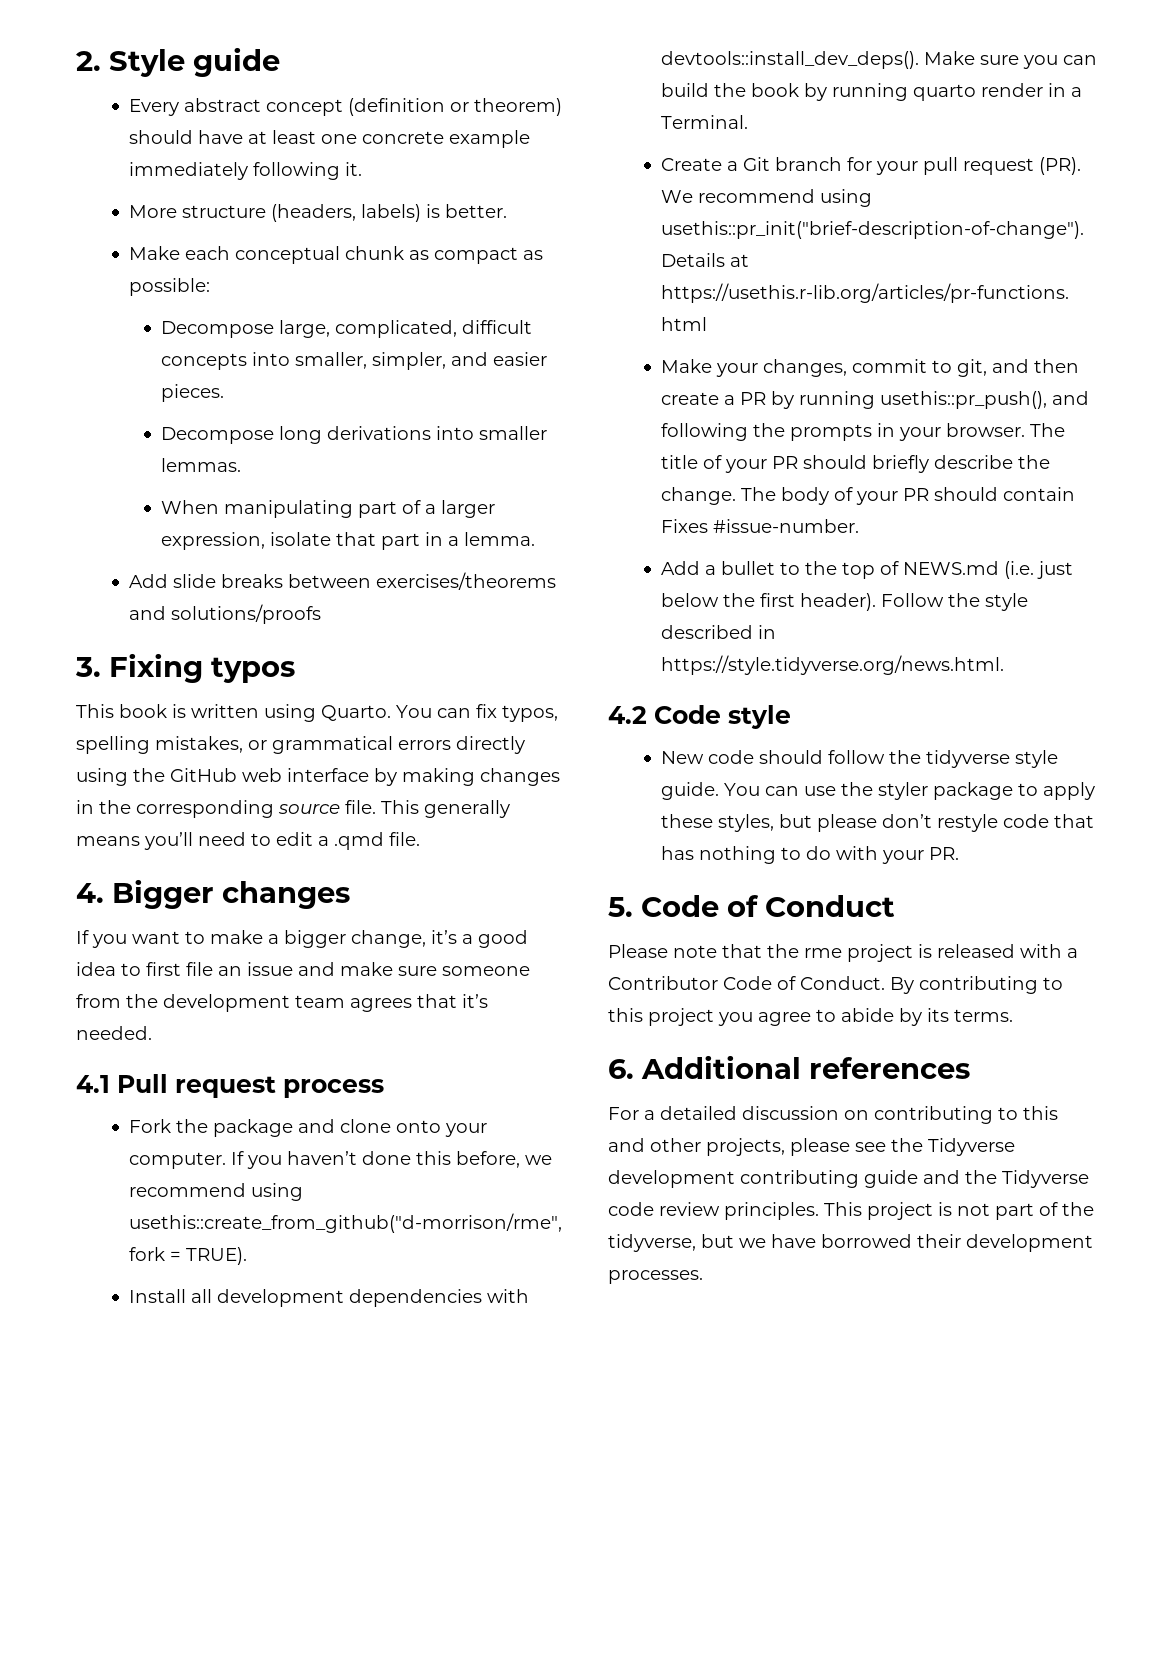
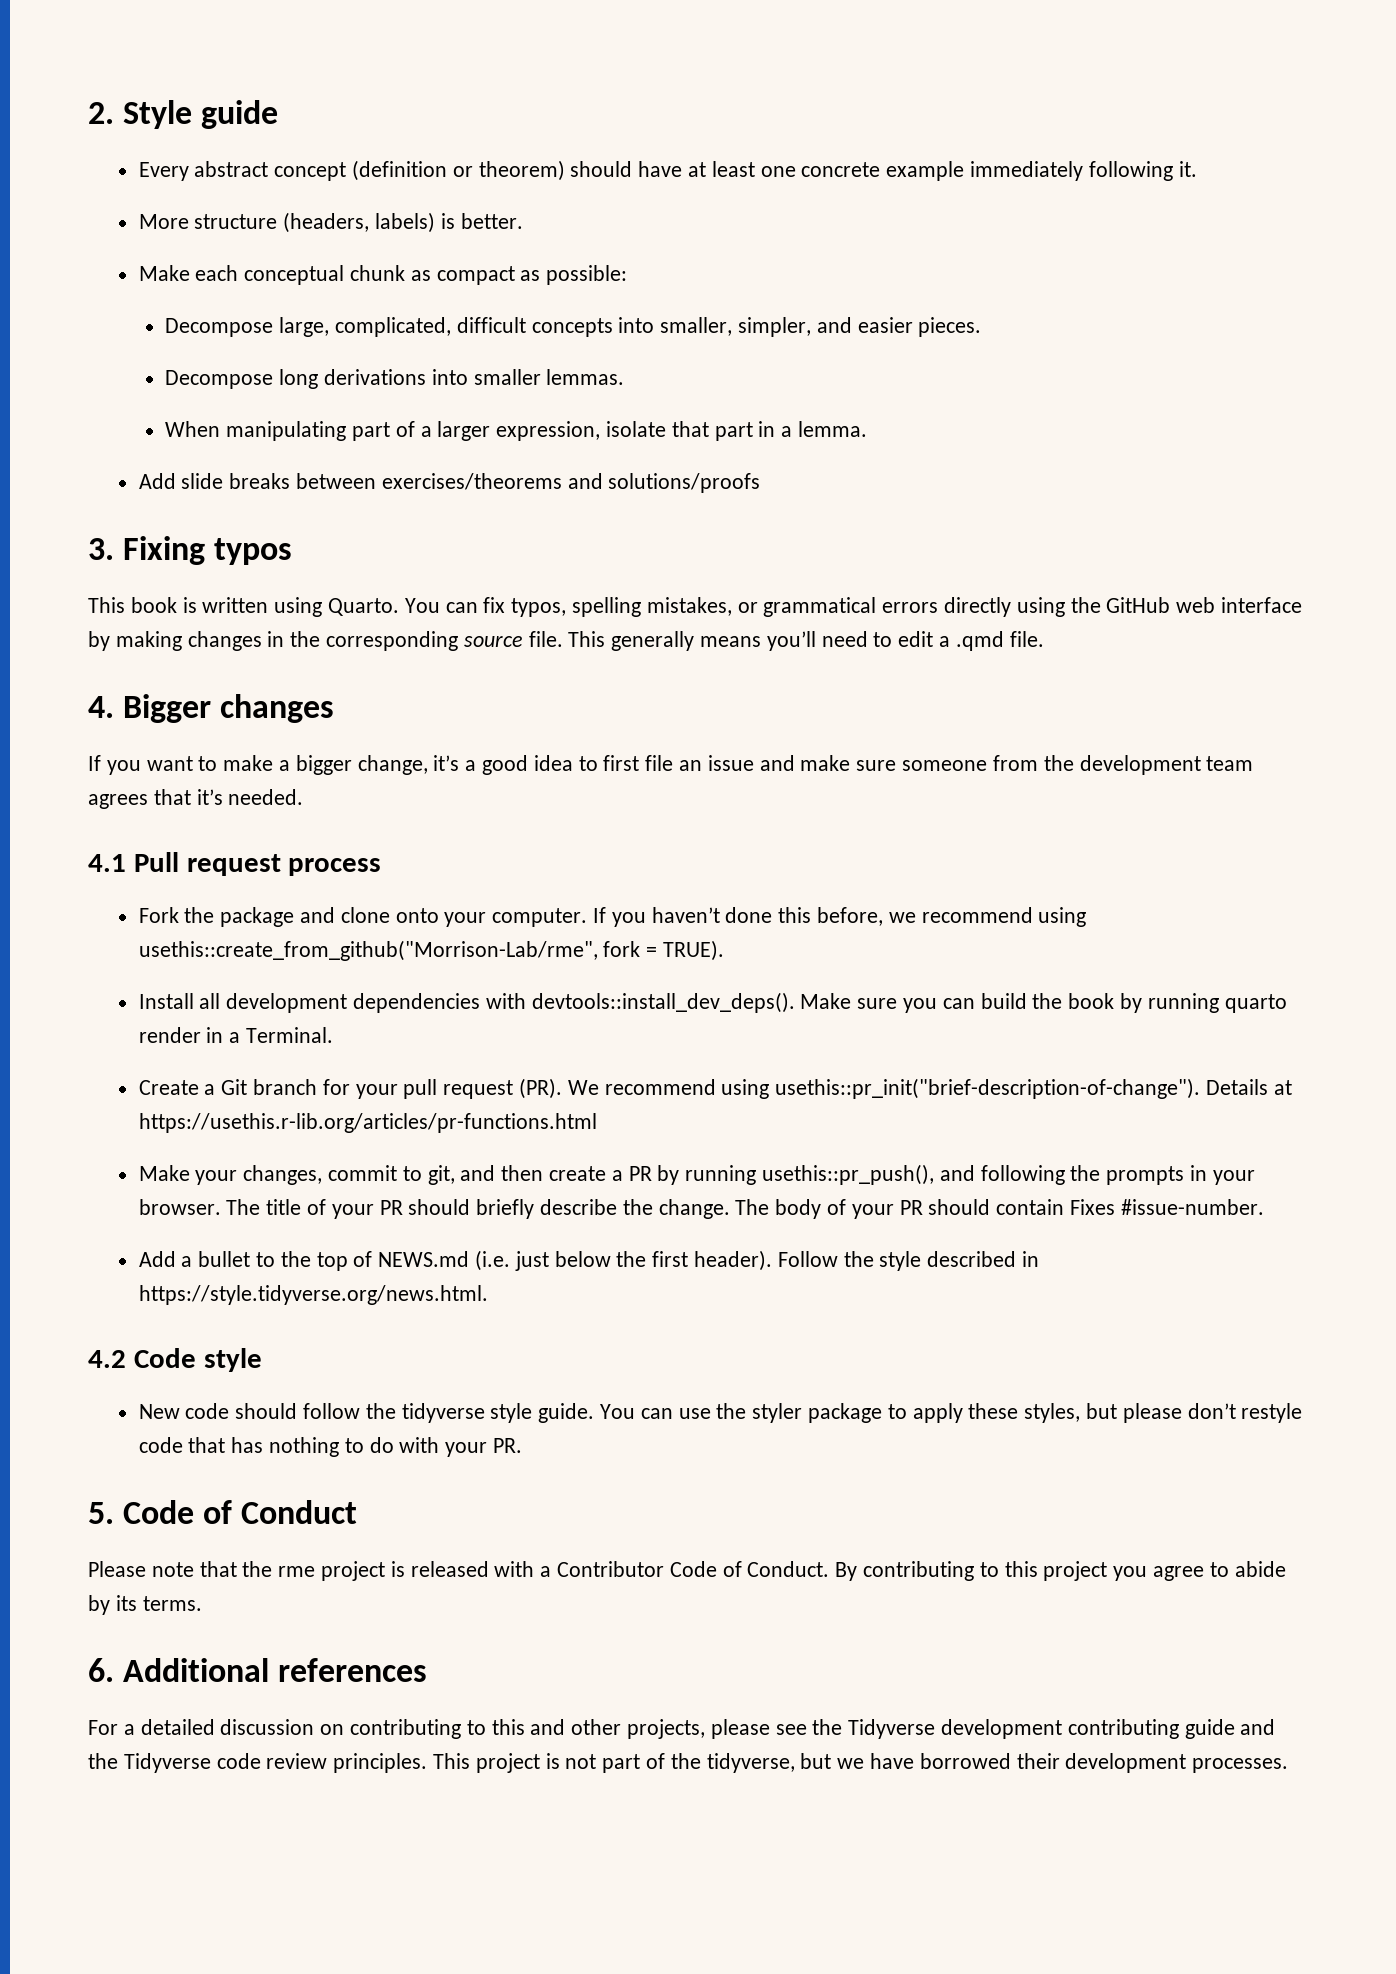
- If you haven’t done this before, we recommend using usethis::create_from_github("d-morrison/rme", fork = TRUE).
+ If you haven’t done this before, we recommend using usethis::create_from_github("Morrison-Lab/rme", fork = TRUE).

